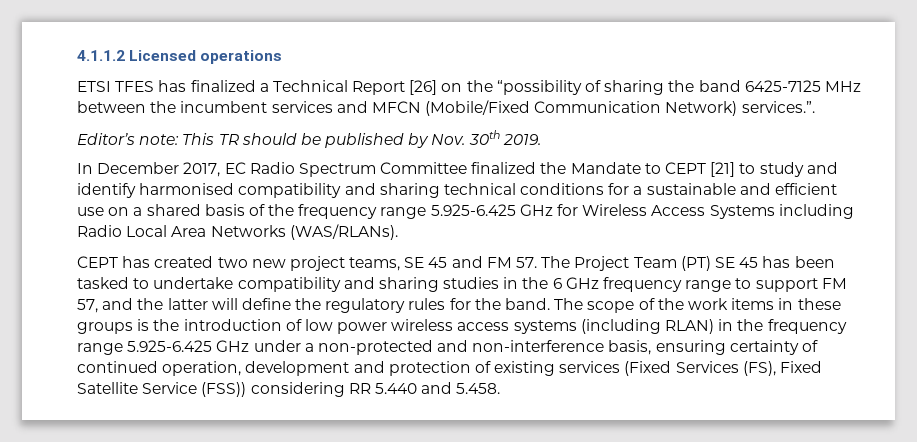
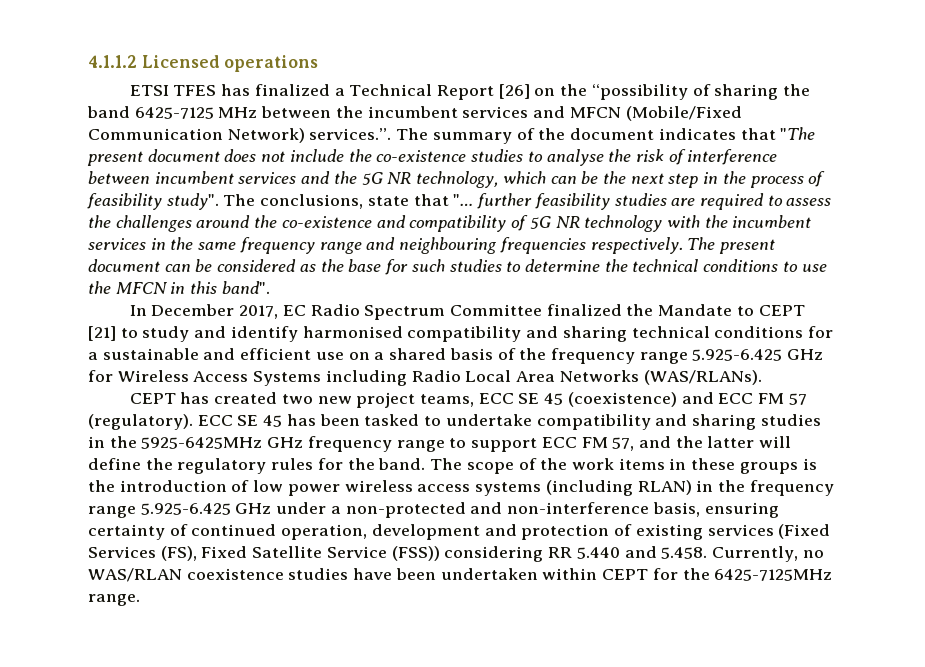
- ETSI TFES has finalized a Technical Report [26] on the “possibility of sharing the band 6425-7125 MHz between the incumbent services and MFCN (Mobile/Fixed Communication Network) services.”.
- Editor’s note: This TR should be published by Nov. 30th 2019.
+ ETSI TFES has finalized a Technical Report [26] on the “possibility of sharing the band 6425-7125 MHz between the incumbent services and MFCN (Mobile/Fixed Communication Network) services.”. The summary of the document indicates that "The present document does not include the co-existence studies to analyse the risk of interference between incumbent services and the 5G NR technology, which can be the next step in the process of feasibility study". The conclusions, state that "… further feasibility studies are required to assess the challenges around the co-existence and compatibility of 5G NR technology with the incumbent services in the same frequency range and neighbouring frequencies respectively. The present document can be considered as the base for such studies to determine the technical conditions to use the MFCN in this band".
- CEPT has created two new project teams, SE 45 and FM 57. The Project Team (PT) SE 45 has been tasked to undertake compatibility and sharing studies in the 6 GHz frequency range to support FM 57, and the latter will define the regulatory rules for the band.
+ CEPT has created two new project teams, ECC SE 45 (coexistence) and ECC FM 57 (regulatory). ECC SE 45 has been tasked to undertake compatibility and sharing studies in the 5925-6425MHz GHz frequency range to support ECC FM 57, and the latter will define the regulatory rules for the band.
- The scope of the work items in these groups is the introduction of low power wireless access systems (including RLAN) in the frequency range 5.925-6.425 GHz under a non-protected and non-interference basis, ensuring certainty of continued operation, development and protection of existing services (Fixed Services (FS), Fixed Satellite Service (FSS)) considering RR 5.440 and 5.458.
+ The scope of the work items in these groups is the introduction of low power wireless access systems (including RLAN) in the frequency range 5.925-6.425 GHz under a non-protected and non-interference basis, ensuring certainty of continued operation, development and protection of existing services (Fixed Services (FS), Fixed Satellite Service (FSS)) considering RR 5.440 and 5.458. Currently, no WAS/RLAN coexistence studies have been undertaken within CEPT for the 6425-7125MHz range.

